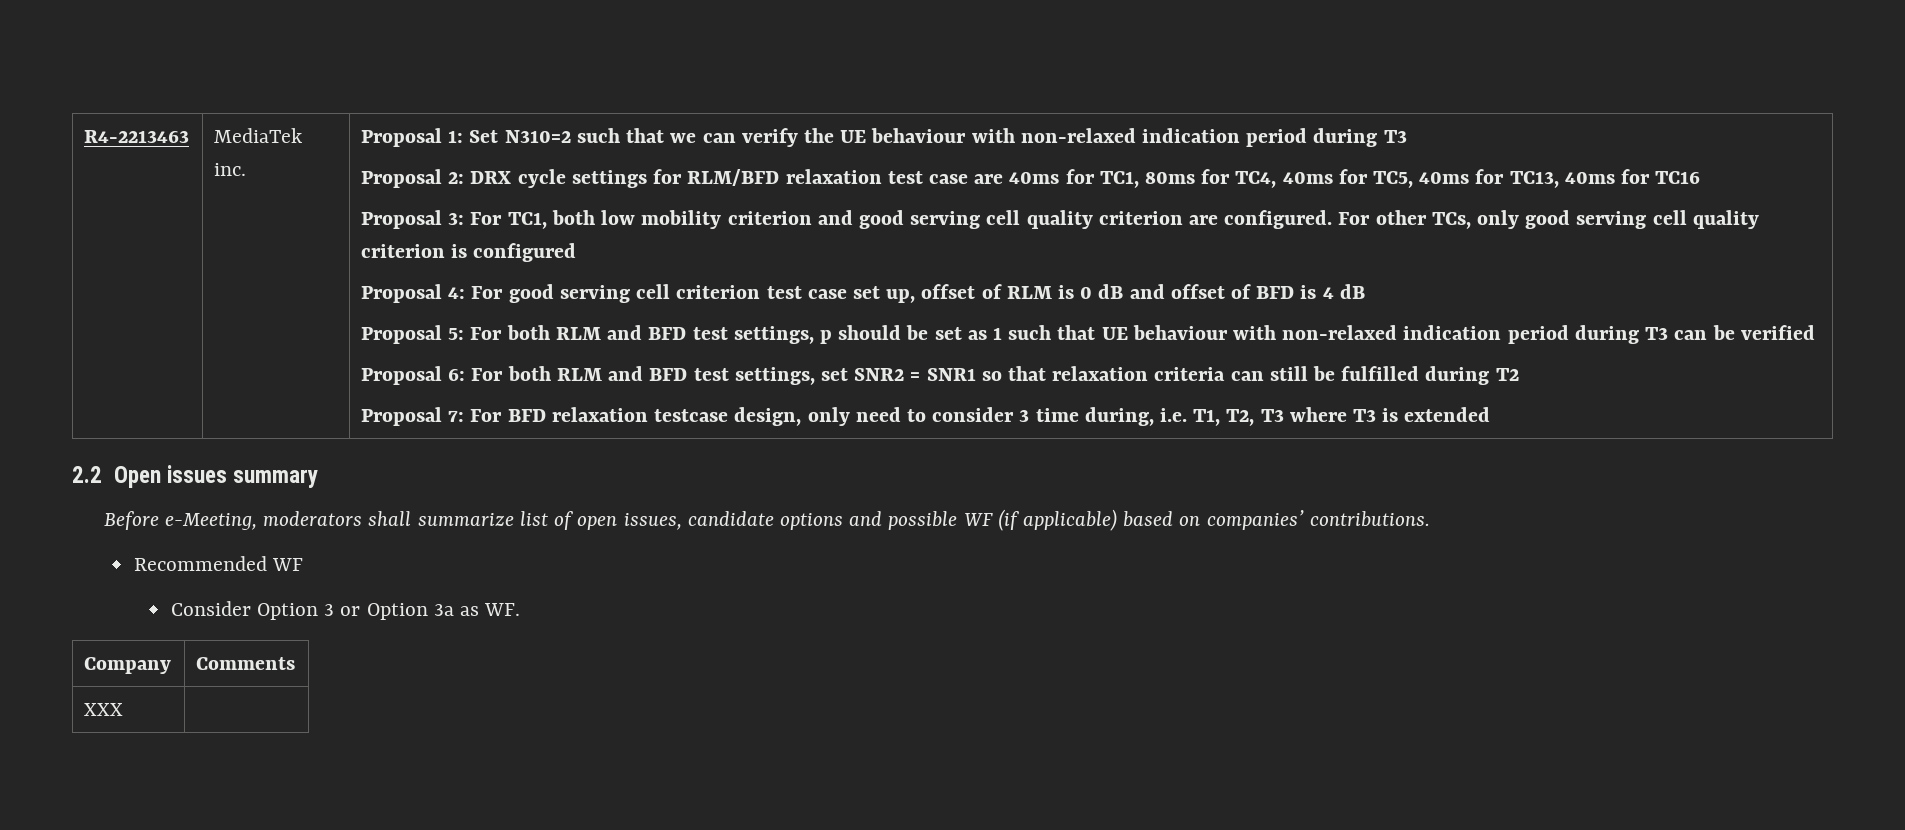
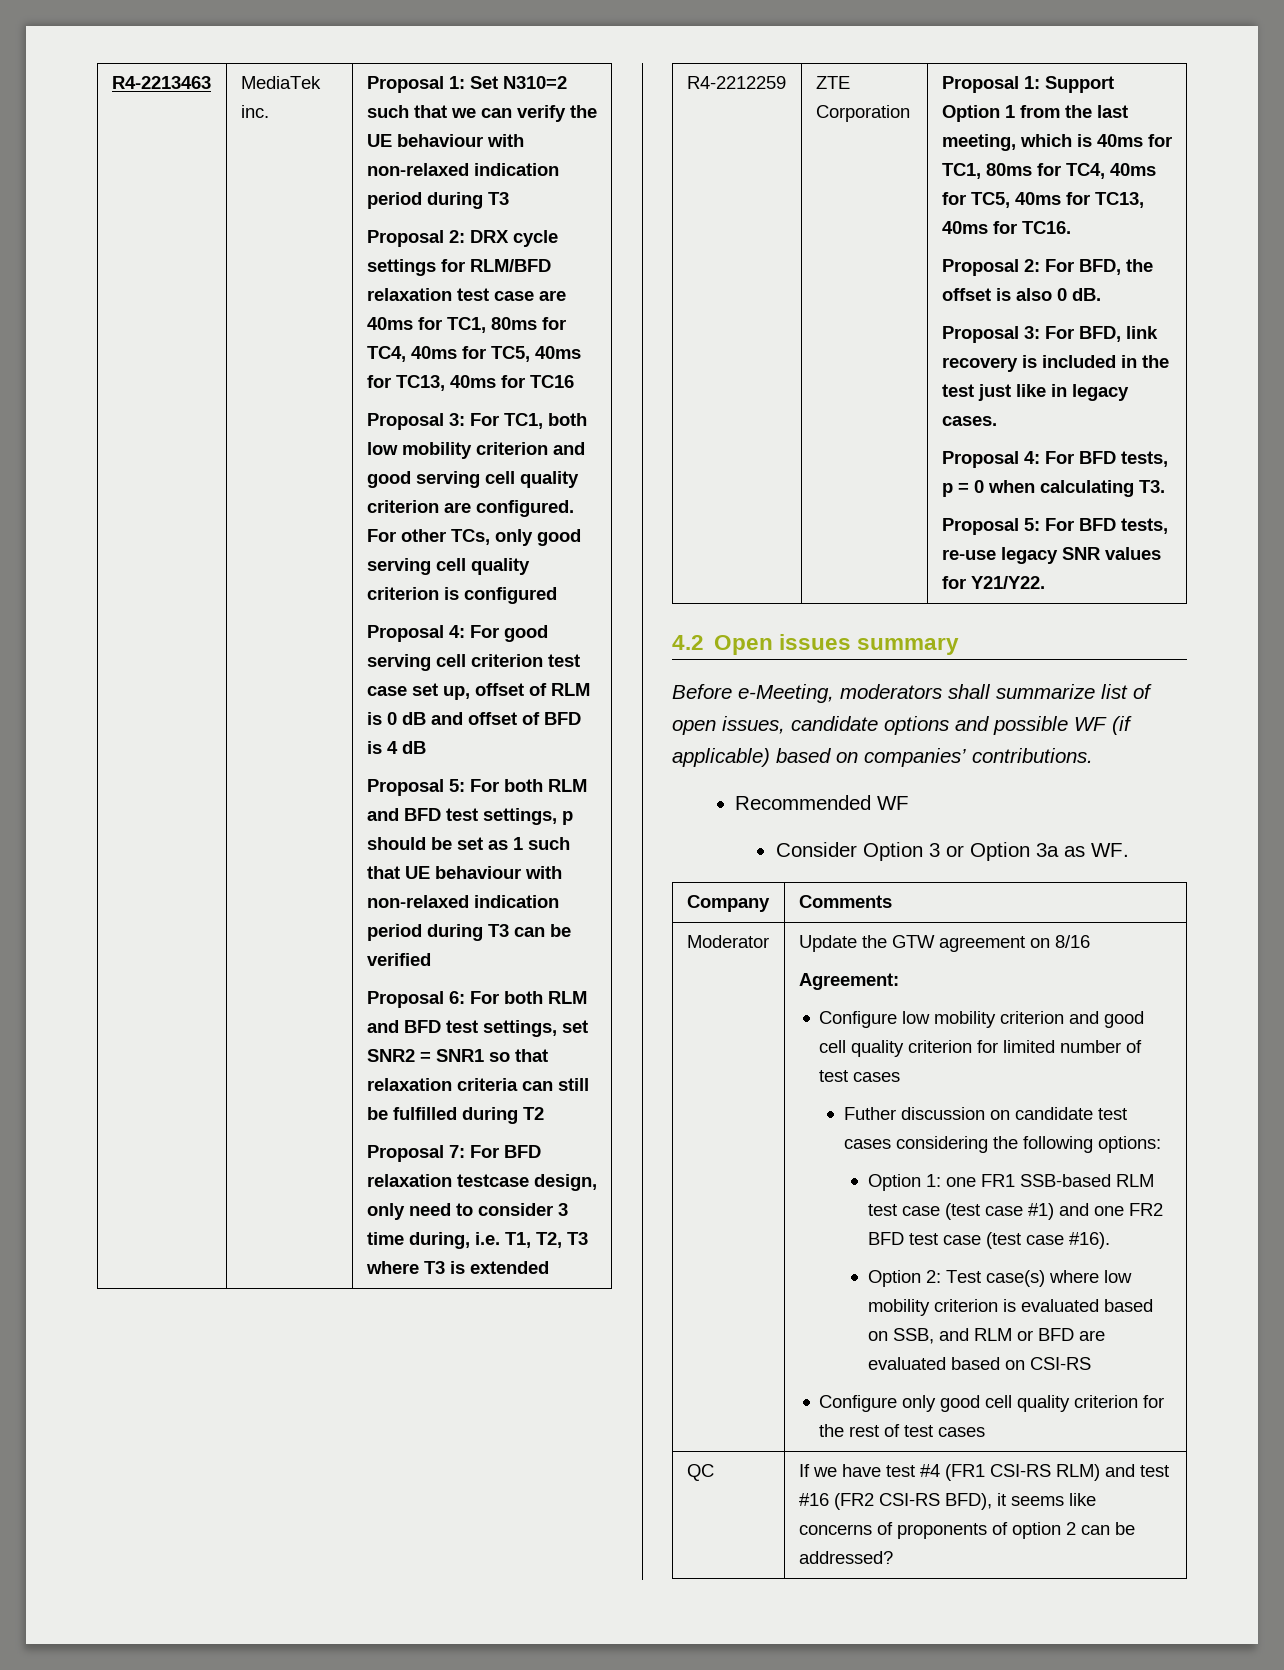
- 2.2 Open issues summary
+ R4-2212259 | ZTE Corporation | Proposal 1: Support Option 1 from the last meeting, which is 40ms for TC1, 80ms for TC4, 40ms for TC5, 40ms for TC13, 40ms for TC16.
+ Proposal 2: For BFD, the offset is also 0 dB.
+ Proposal 3: For BFD, link recovery is included in the test just like in legacy cases.
+ Proposal 4: For BFD tests, p = 0 when calculating T3.
+ Proposal 5: For BFD tests, re-use legacy SNR values for Y21/Y22.
+ 4.2 Open issues summary
- XXX
+ Moderator | Update the GTW agreement on 8/16
+ Agreement:
+ Configure low mobility criterion and good cell quality criterion for limited number of test cases
+ Futher discussion on candidate test cases considering the following options:
+ Option 1: one FR1 SSB-based RLM test case (test case #1) and one FR2 BFD test case (test case #16).
+ Option 2: Test case(s) where low mobility criterion is evaluated based on SSB, and RLM or BFD are evaluated based on CSI-RS
+ Configure only good cell quality criterion for the rest of test cases
+ QC | If we have test #4 (FR1 CSI-RS RLM) and test #16 (FR2 CSI-RS BFD), it seems like concerns of proponents of option 2 can be addressed?

